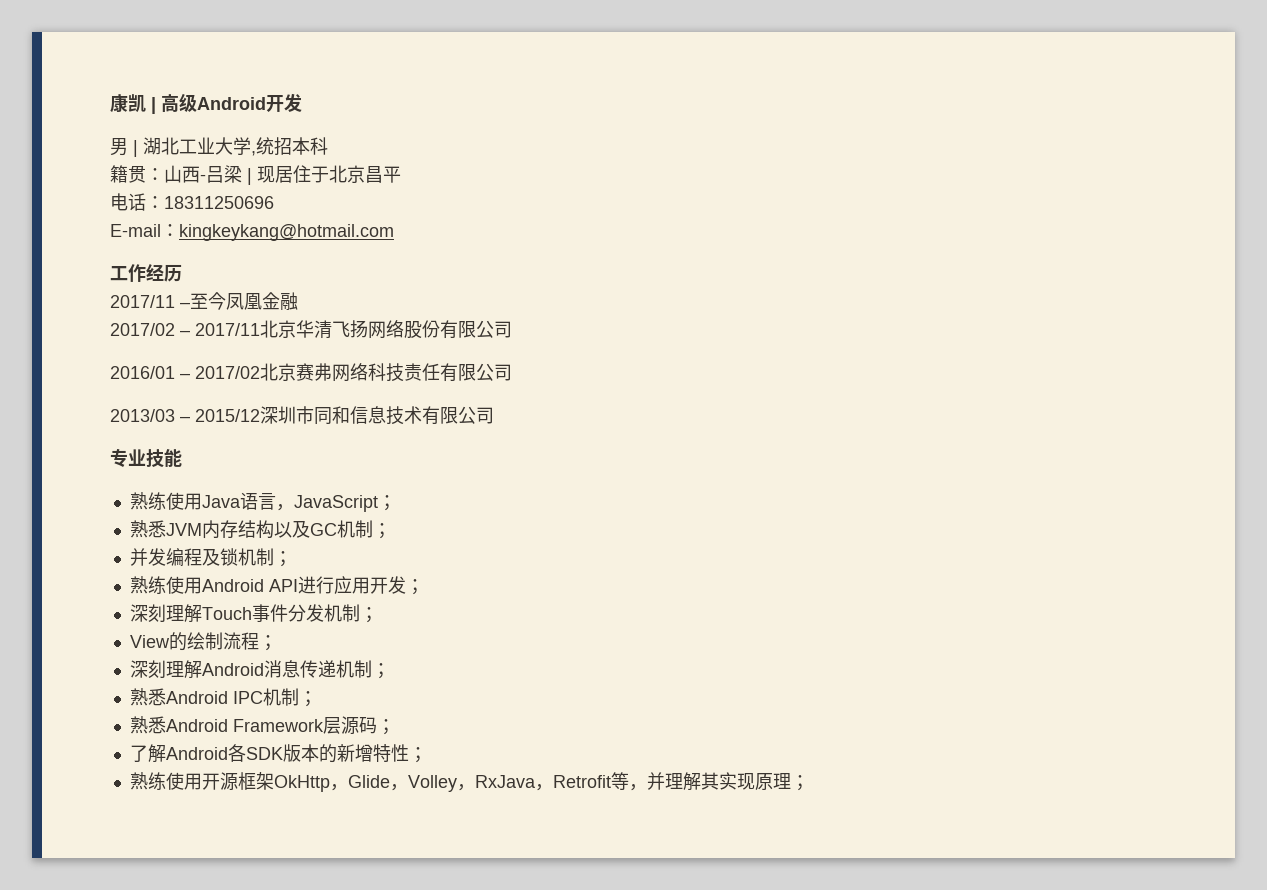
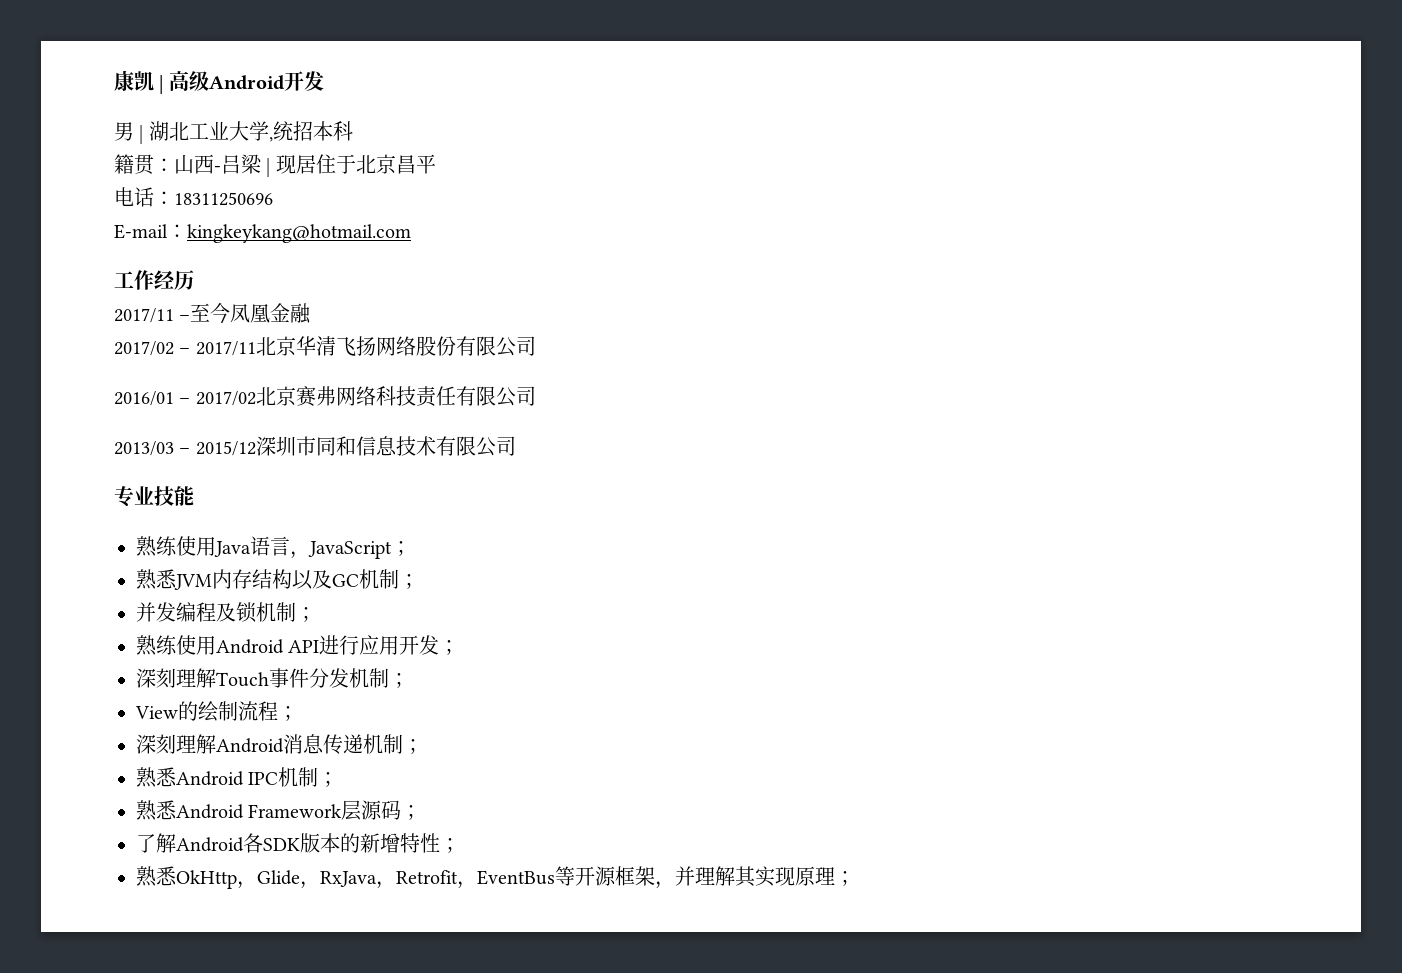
- 熟练使用开源框架OkHttp，Glide，Volley，RxJava，Retrofit等，并理解其实现原理；
+ 熟悉OkHttp，Glide，RxJava，Retrofit，EventBus等开源框架，并理解其实现原理；

